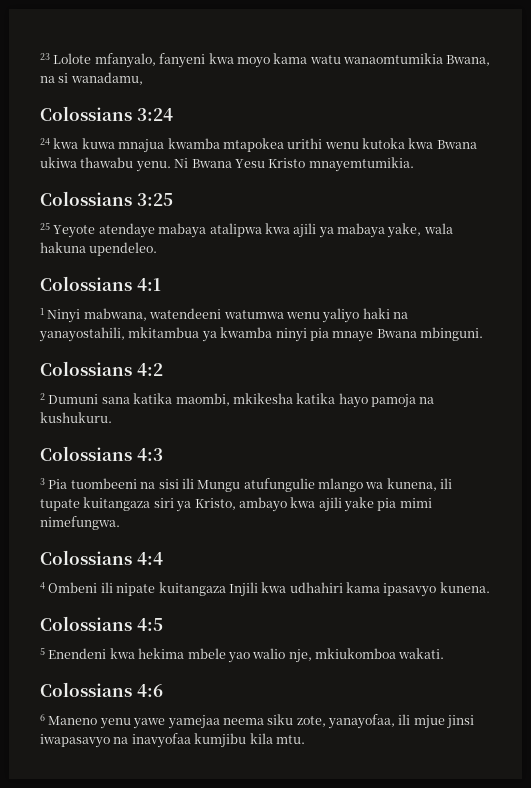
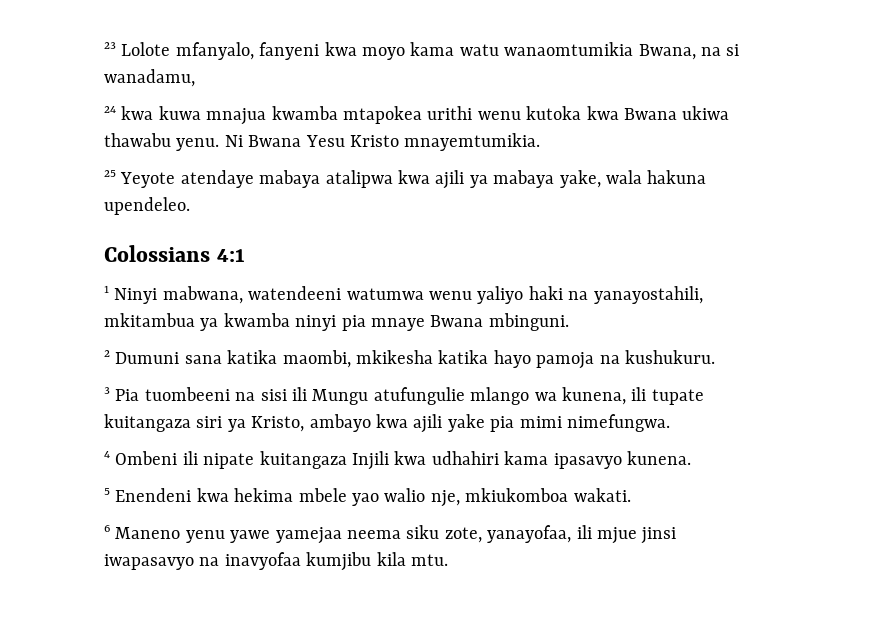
- Colossians 3:24
- Colossians 3:25
- Colossians 4:2
- Colossians 4:3
- Colossians 4:4
- Colossians 4:5
- Colossians 4:6

